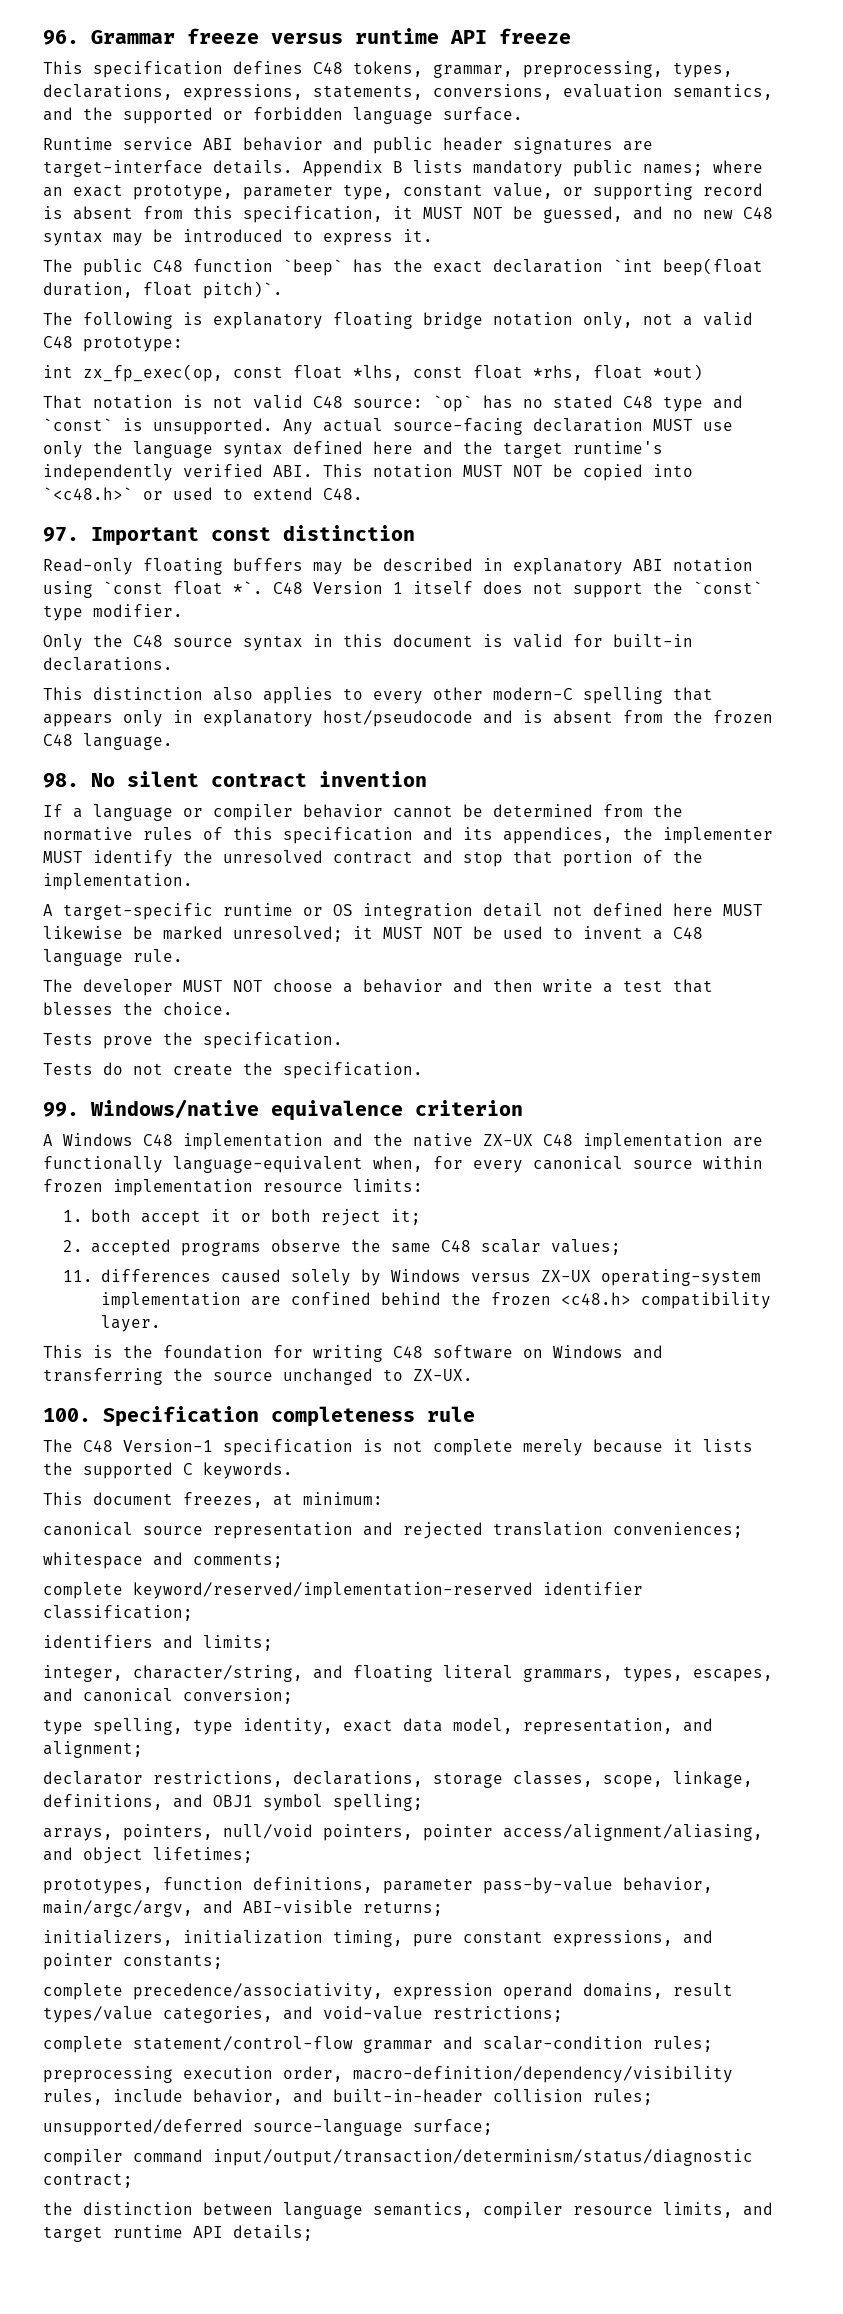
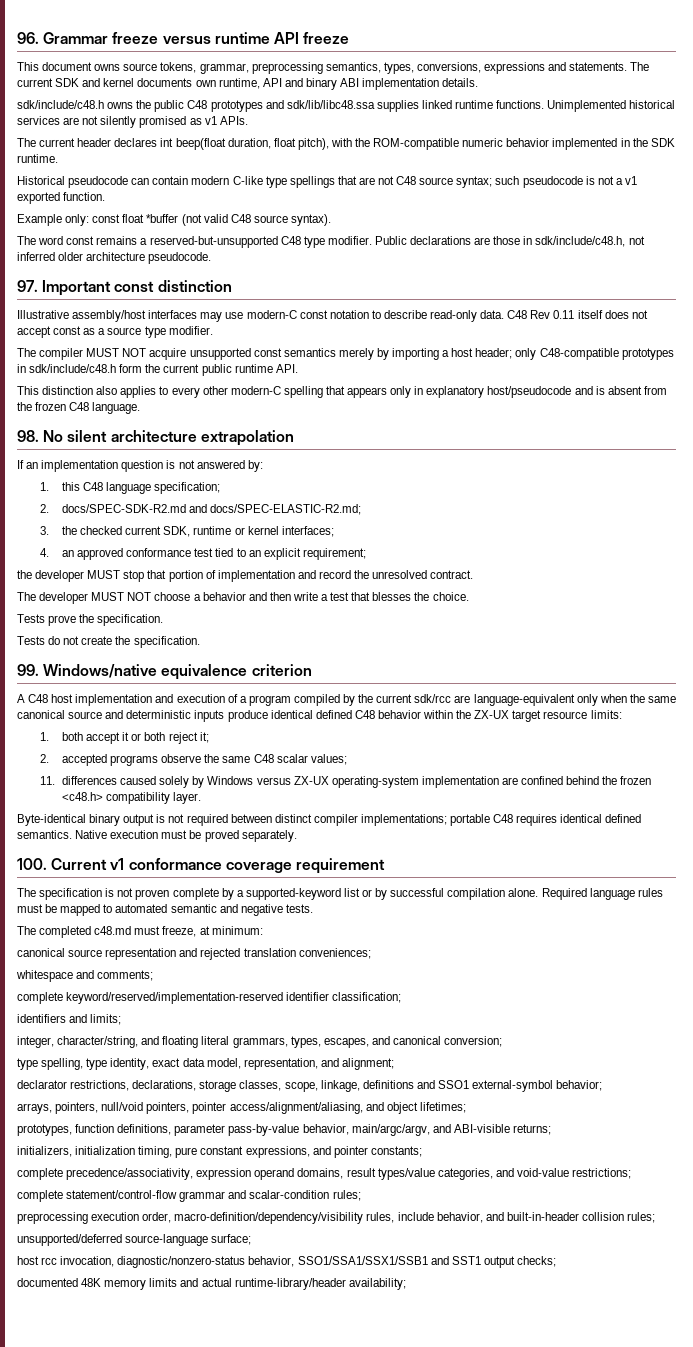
- This specification defines C48 tokens, grammar, preprocessing, types, declarations, expressions, statements, conversions, evaluation semantics, and the supported or forbidden language surface.
- Runtime service ABI behavior and public header signatures are target-interface details. Appendix B lists mandatory public names; where an exact prototype, parameter type, constant value, or supporting record is absent from this specification, it MUST NOT be guessed, and no new C48 syntax may be introduced to express it.
- The public C48 function `beep` has the exact declaration `int beep(float duration, float pitch)`.
- The following is explanatory floating bridge notation only, not a valid C48 prototype:
- int zx_fp_exec(op, const float *lhs, const float *rhs, float *out)
- That notation is not valid C48 source: `op` has no stated C48 type and `const` is unsupported. Any actual source-facing declaration MUST use only the language syntax defined here and the target runtime's independently verified ABI. This notation MUST NOT be copied into `<c48.h>` or used to extend C48.
+ This document owns source tokens, grammar, preprocessing semantics, types, conversions, expressions and statements. The current SDK and kernel documents own runtime, API and binary ABI implementation details.
+ sdk/include/c48.h owns the public C48 prototypes and sdk/lib/libc48.ssa supplies linked runtime functions. Unimplemented historical services are not silently promised as v1 APIs.
+ The current header declares int beep(float duration, float pitch), with the ROM-compatible numeric behavior implemented in the SDK runtime.
+ Historical pseudocode can contain modern C-like type spellings that are not C48 source syntax; such pseudocode is not a v1 exported function.
+ Example only: const float *buffer (not valid C48 source syntax).
+ The word const remains a reserved-but-unsupported C48 type modifier. Public declarations are those in sdk/include/c48.h, not inferred older architecture pseudocode.
  97. Important const distinction
- Read-only floating buffers may be described in explanatory ABI notation using `const float *`. C48 Version 1 itself does not support the `const` type modifier.
- Only the C48 source syntax in this document is valid for built-in declarations.
+ Illustrative assembly/host interfaces may use modern-C const notation to describe read-only data. C48 Rev 0.11 itself does not accept const as a source type modifier.
+ The compiler MUST NOT acquire unsupported const semantics merely by importing a host header; only C48-compatible prototypes in sdk/include/c48.h form the current public runtime API.
- 98. No silent contract invention
+ 98. No silent architecture extrapolation
- If a language or compiler behavior cannot be determined from the normative rules of this specification and its appendices, the implementer MUST identify the unresolved contract and stop that portion of the implementation.
- A target-specific runtime or OS integration detail not defined here MUST likewise be marked unresolved; it MUST NOT be used to invent a C48 language rule.
+ If an implementation question is not answered by:
+ 1. this C48 language specification;
+ 2. docs/SPEC-SDK-R2.md and docs/SPEC-ELASTIC-R2.md;
+ 3. the checked current SDK, runtime or kernel interfaces;
+ 4. an approved conformance test tied to an explicit requirement;
+ the developer MUST stop that portion of implementation and record the unresolved contract.
- A Windows C48 implementation and the native ZX-UX C48 implementation are functionally language-equivalent when, for every canonical source within frozen implementation resource limits:
+ A C48 host implementation and execution of a program compiled by the current sdk/rcc are language-equivalent only when the same canonical source and deterministic inputs produce identical defined C48 behavior within the ZX-UX target resource limits:
- This is the foundation for writing C48 software on Windows and transferring the source unchanged to ZX-UX.
- 100. Specification completeness rule
- The C48 Version-1 specification is not complete merely because it lists the supported C keywords.
- This document freezes, at minimum:
+ Byte-identical binary output is not required between distinct compiler implementations; portable C48 requires identical defined semantics. Native execution must be proved separately.
+ 100. Current v1 conformance coverage requirement
+ The specification is not proven complete by a supported-keyword list or by successful compilation alone. Required language rules must be mapped to automated semantic and negative tests.
+ The completed c48.md must freeze, at minimum:
- declarator restrictions, declarations, storage classes, scope, linkage, definitions, and OBJ1 symbol spelling;
+ declarator restrictions, declarations, storage classes, scope, linkage, definitions and SSO1 external-symbol behavior;
- compiler command input/output/transaction/determinism/status/diagnostic contract;
- the distinction between language semantics, compiler resource limits, and target runtime API details;
+ host rcc invocation, diagnostic/nonzero-status behavior, SSO1/SSA1/SSX1/SSB1 and SST1 output checks;
+ documented 48K memory limits and actual runtime-library/header availability;

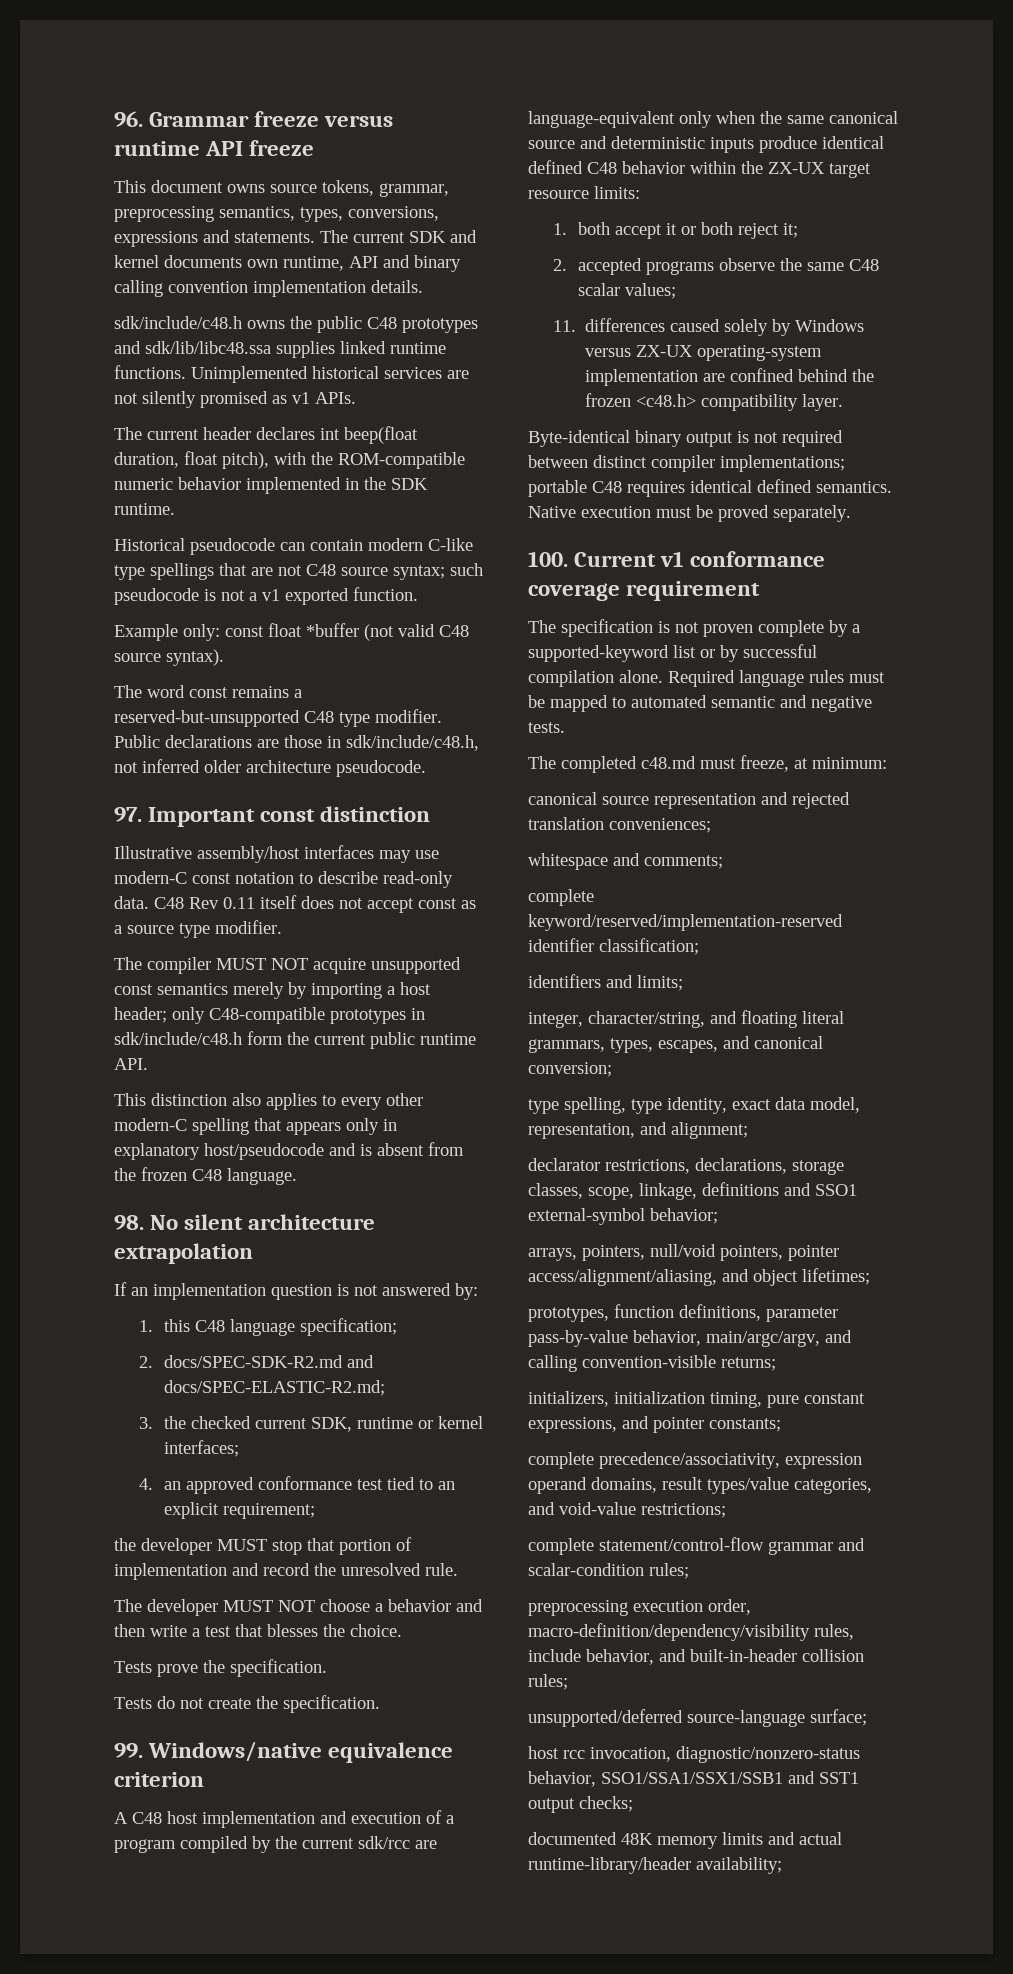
- The current SDK and kernel documents own runtime, API and binary ABI implementation details.
+ The current SDK and kernel documents own runtime, API and binary calling convention implementation details.
- the developer MUST stop that portion of implementation and record the unresolved contract.
+ the developer MUST stop that portion of implementation and record the unresolved rule.
- prototypes, function definitions, parameter pass-by-value behavior, main/argc/argv, and ABI-visible returns;
+ prototypes, function definitions, parameter pass-by-value behavior, main/argc/argv, and calling convention-visible returns;

